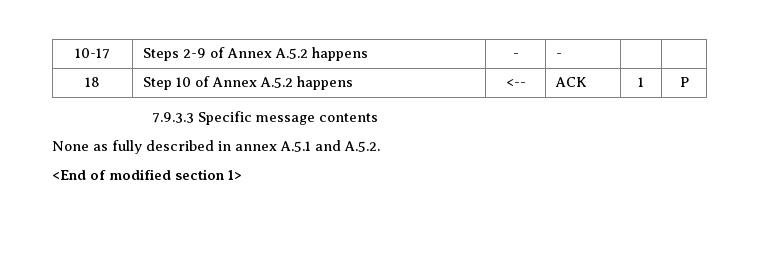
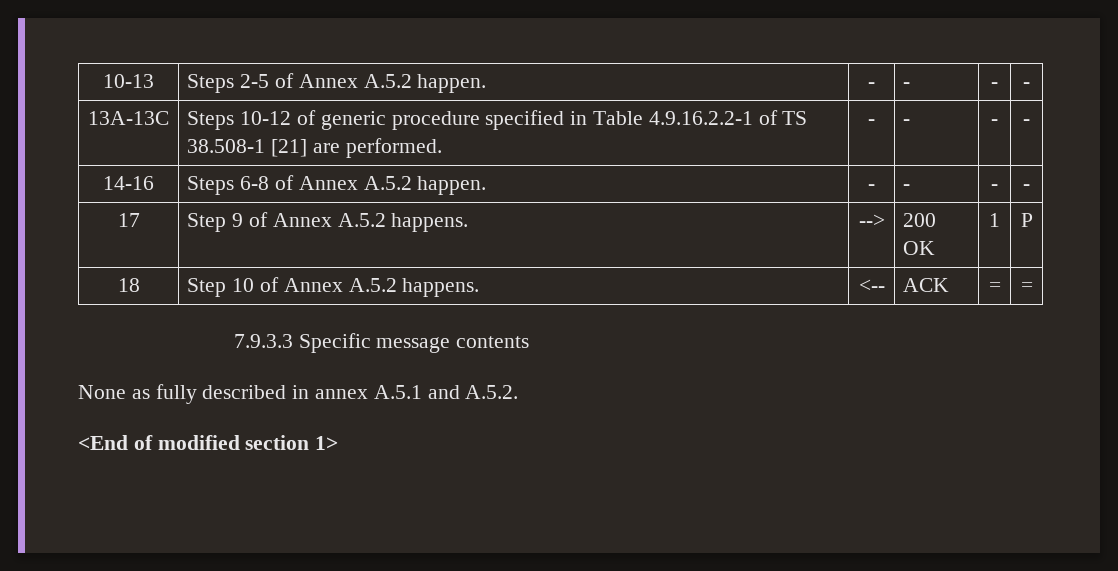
- 10-17 | Steps 2-9 of Annex A.5.2 happens | - | - | |
+ 10-13 | Steps 2-5 of Annex A.5.2 happen. | - | - | - | -
+ 13A-13C | Steps 10-12 of generic procedure specified in Table 4.9.16.2.2-1 of TS 38.508-1 [21] are performed. | - | - | - | -
+ 14-16 | Steps 6-8 of Annex A.5.2 happen. | - | - | - | -
+ 17 | Step 9 of Annex A.5.2 happens. | --> | 200 OK | 1 | P
- 18 | Step 10 of Annex A.5.2 happens | <-- | ACK | 1 | P
+ 18 | Step 10 of Annex A.5.2 happens. | <-- | ACK | = | =

